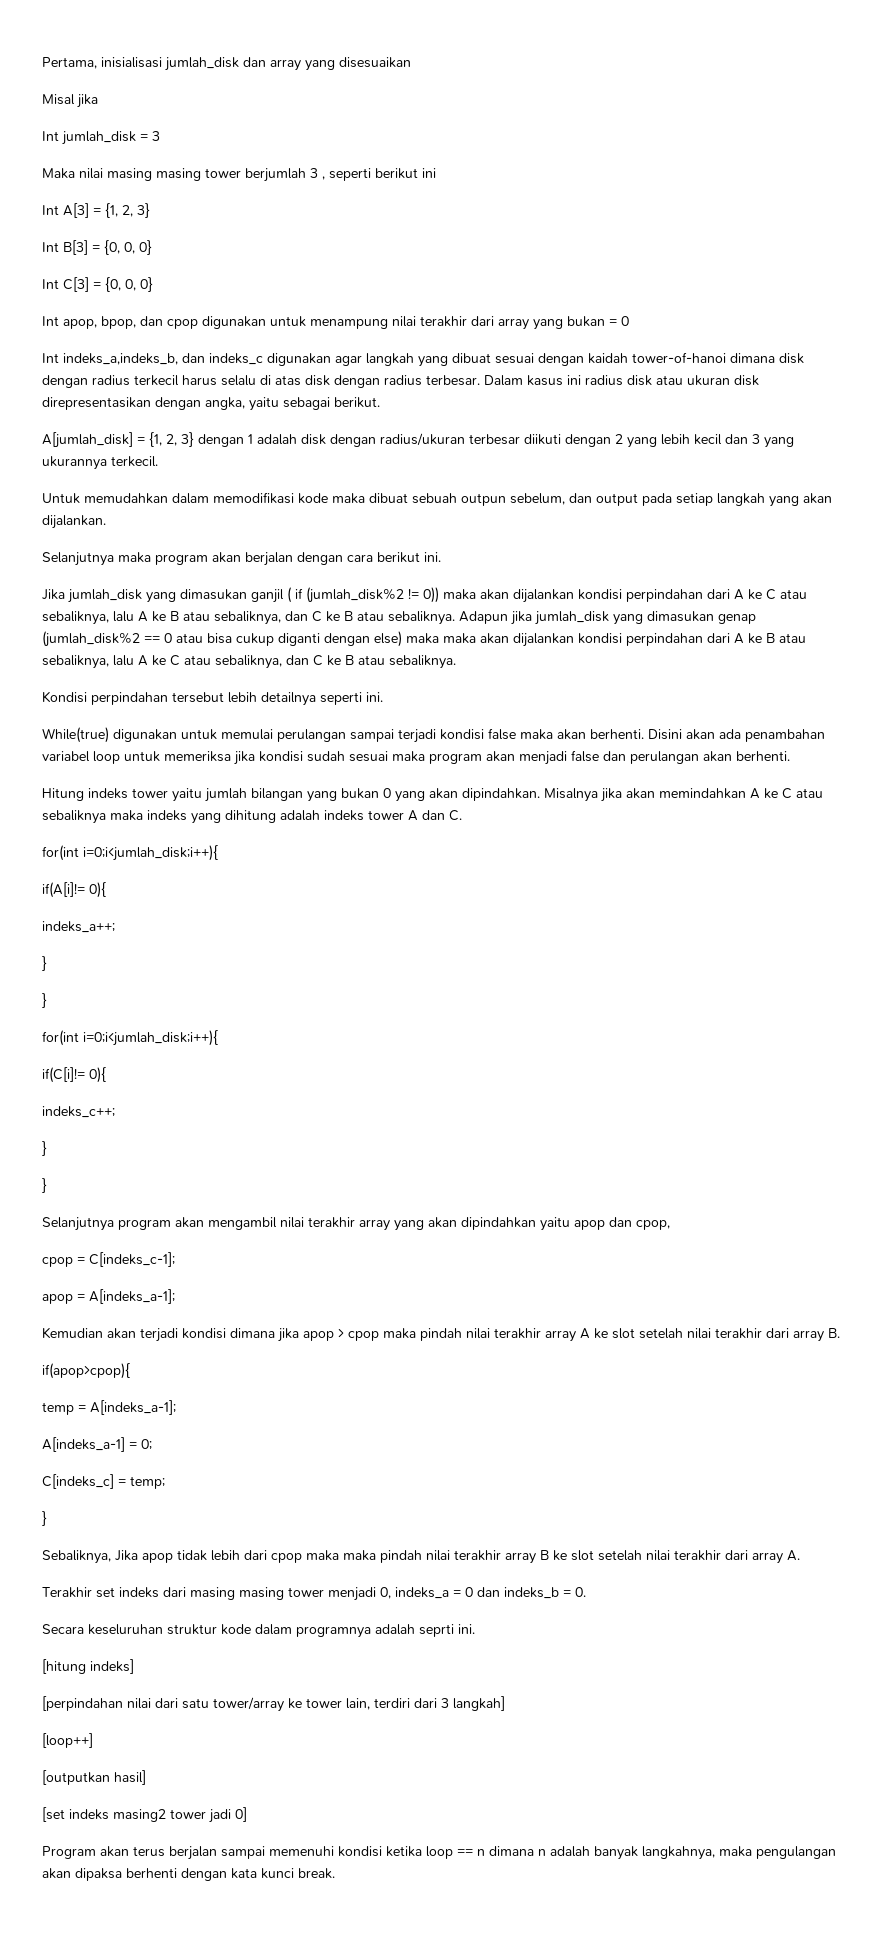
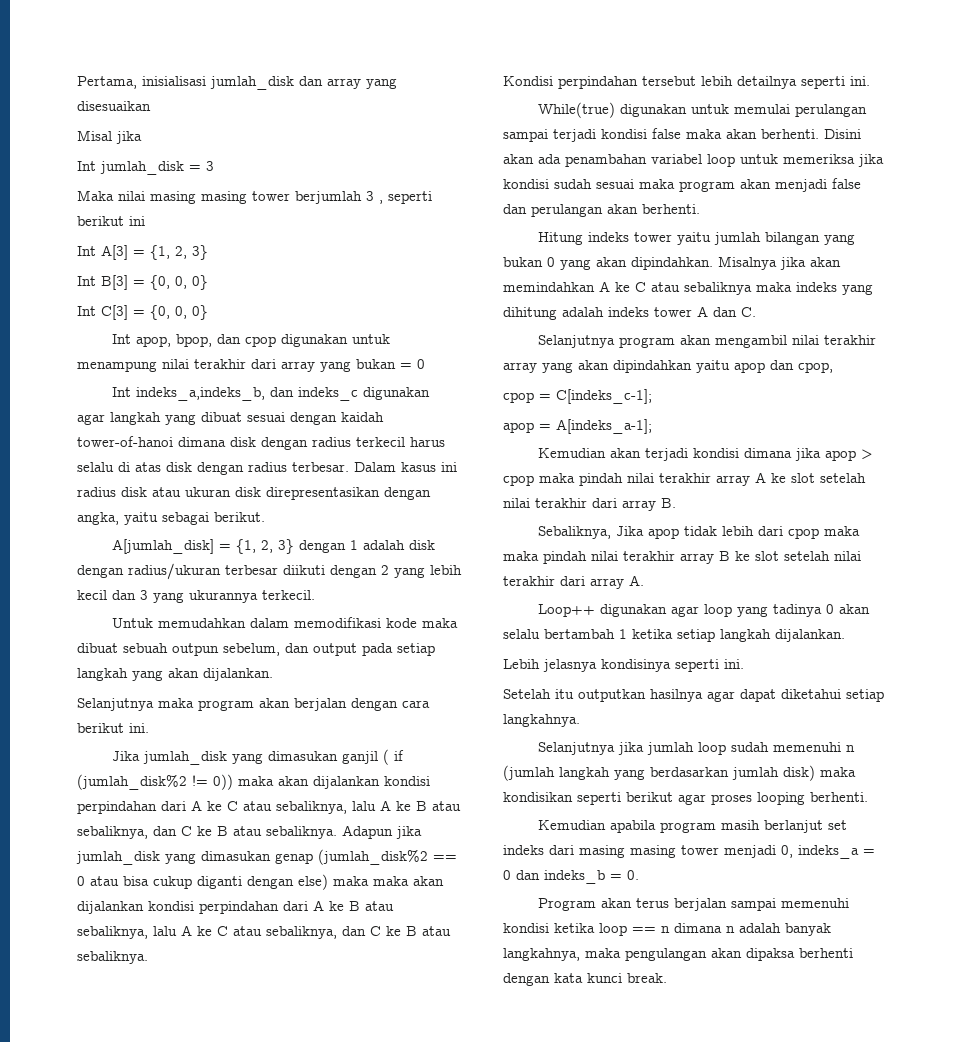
  Misalnya jika akan memindahkan A ke C atau sebaliknya maka indeks yang dihitung adalah indeks tower A dan C.
- for(int i=0;i<jumlah_disk;i++){
- if(A[i]!= 0){
- indeks_a++;
- }
- }
- for(int i=0;i<jumlah_disk;i++){
- if(C[i]!= 0){
- indeks_c++;
- }
- }
- if(apop>cpop){
- temp = A[indeks_a-1];
- A[indeks_a-1] = 0;
- C[indeks_c] = temp;
- }
- Terakhir set indeks dari masing masing tower menjadi 0, indeks_a = 0 dan indeks_b = 0.
+ Loop++ digunakan agar loop yang tadinya 0 akan selalu bertambah 1 ketika setiap langkah dijalankan.
+ Lebih jelasnya kondisinya seperti ini.
+ Setelah itu outputkan hasilnya agar dapat diketahui setiap langkahnya.
+ Selanjutnya jika jumlah loop sudah memenuhi n (jumlah langkah yang berdasarkan jumlah disk) maka kondisikan seperti berikut agar proses looping berhenti.
+ Kemudian apabila program masih berlanjut set indeks dari masing masing tower menjadi 0, indeks_a = 0 dan indeks_b = 0.
- Secara keseluruhan struktur kode dalam programnya adalah seprti ini.
- [hitung indeks]
- [perpindahan nilai dari satu tower/array ke tower lain, terdiri dari 3 langkah]
- [loop++]
- [outputkan hasil]
- [set indeks masing2 tower jadi 0]

